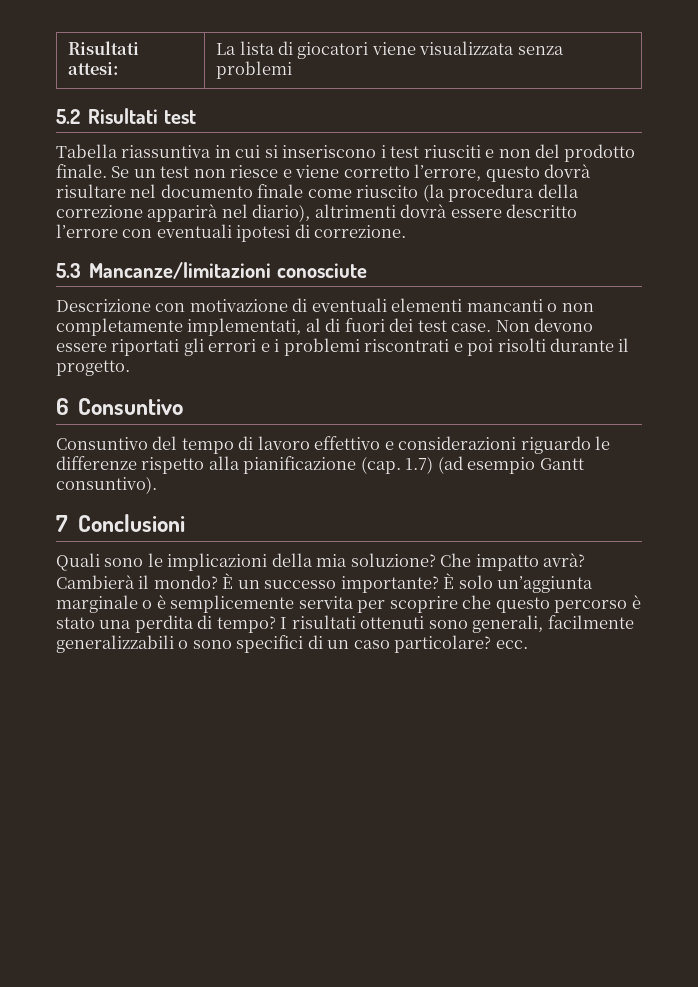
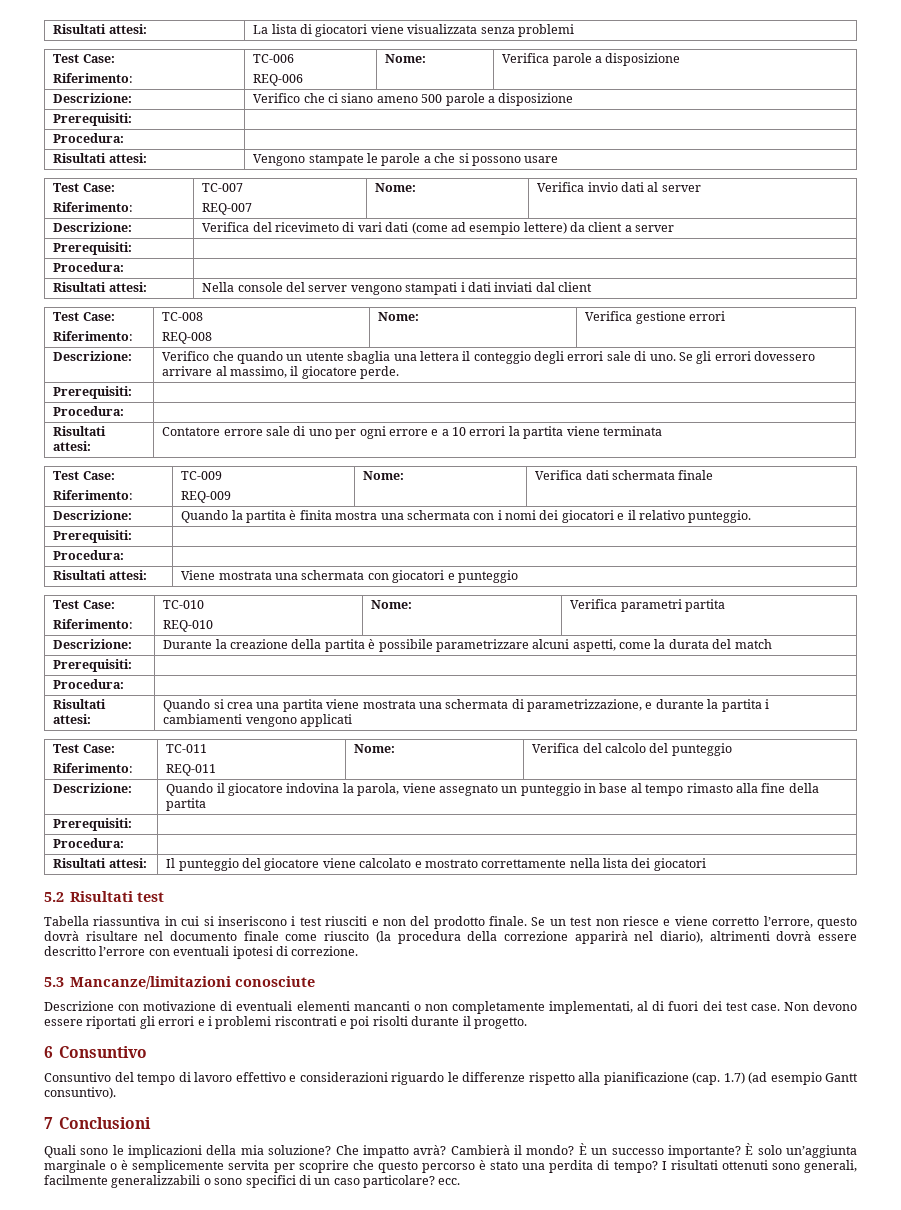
  Risultati attesi: | La lista di giocatori viene visualizzata senza problemi
+ Test Case:
+ Riferimento: | TC-006
+ REQ-006 | Nome: | Verifica parole a disposizione
+ Descrizione: | Verifico che ci siano ameno 500 parole a disposizione
+ Prerequisiti: |
+ Procedura: |
+ Risultati attesi: | Vengono stampate le parole a che si possono usare
+ Test Case:
+ Riferimento: | TC-007
+ REQ-007 | Nome: | Verifica invio dati al server
+ Descrizione: | Verifica del ricevimeto di vari dati (come ad esempio lettere) da client a server
+ Prerequisiti: |
+ Procedura: |
+ Risultati attesi: | Nella console del server vengono stampati i dati inviati dal client
+ Test Case:
+ Riferimento: | TC-008
+ REQ-008 | Nome: | Verifica gestione errori
+ Descrizione: | Verifico che quando un utente sbaglia una lettera il conteggio degli errori sale di uno. Se gli errori dovessero arrivare al massimo, il giocatore perde.
+ Prerequisiti: |
+ Procedura: |
+ Risultati attesi: | Contatore errore sale di uno per ogni errore e a 10 errori la partita viene terminata
+ Test Case:
+ Riferimento: | TC-009
+ REQ-009 | Nome: | Verifica dati schermata finale
+ Descrizione: | Quando la partita è finita mostra una schermata con i nomi dei giocatori e il relativo punteggio.
+ Prerequisiti: |
+ Procedura: |
+ Risultati attesi: | Viene mostrata una schermata con giocatori e punteggio
+ Test Case:
+ Riferimento: | TC-010
+ REQ-010 | Nome: | Verifica parametri partita
+ Descrizione: | Durante la creazione della partita è possibile parametrizzare alcuni aspetti, come la durata del match
+ Prerequisiti: |
+ Procedura: |
+ Risultati attesi: | Quando si crea una partita viene mostrata una schermata di parametrizzazione, e durante la partita i cambiamenti vengono applicati
+ Test Case:
+ Riferimento: | TC-011
+ REQ-011 | Nome: | Verifica del calcolo del punteggio
+ Descrizione: | Quando il giocatore indovina la parola, viene assegnato un punteggio in base al tempo rimasto alla fine della partita
+ Prerequisiti: |
+ Procedura: |
+ Risultati attesi: | Il punteggio del giocatore viene calcolato e mostrato correttamente nella lista dei giocatori

